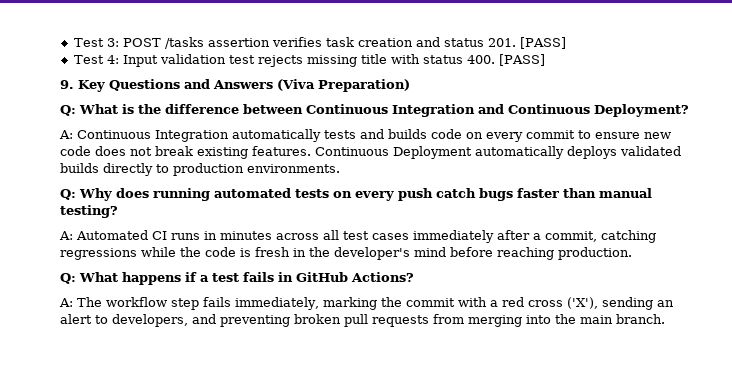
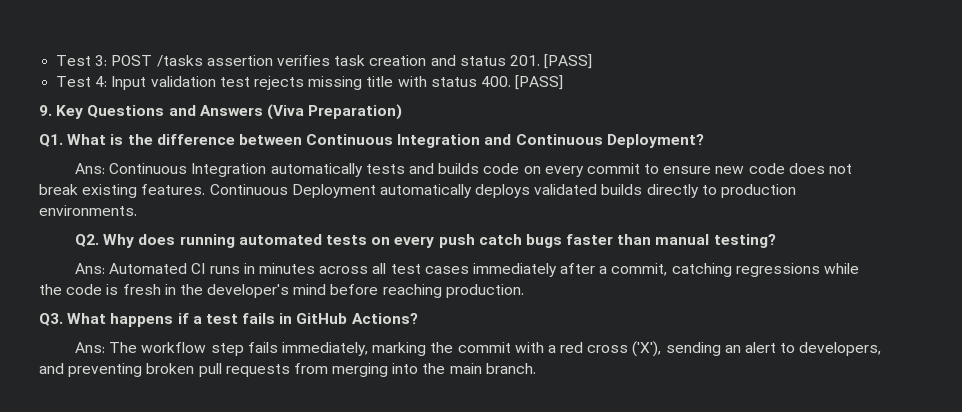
- Q: What is the difference between Continuous Integration and Continuous Deployment?
+ Q1. What is the difference between Continuous Integration and Continuous Deployment?
- A: Continuous Integration automatically tests and builds code on every commit to ensure new code does not break existing features.
+ Ans: Continuous Integration automatically tests and builds code on every commit to ensure new code does not break existing features.
- Q: Why does running automated tests on every push catch bugs faster than manual testing?
+ Q2. Why does running automated tests on every push catch bugs faster than manual testing?
- A: Automated CI runs in minutes across all test cases immediately after a commit, catching regressions while the code is fresh in the developer's mind before reaching production.
+ Ans: Automated CI runs in minutes across all test cases immediately after a commit, catching regressions while the code is fresh in the developer's mind before reaching production.
- Q: What happens if a test fails in GitHub Actions?
+ Q3. What happens if a test fails in GitHub Actions?
- A: The workflow step fails immediately, marking the commit with a red cross ('X'), sending an alert to developers, and preventing broken pull requests from merging into the main branch.
+ Ans: The workflow step fails immediately, marking the commit with a red cross ('X'), sending an alert to developers, and preventing broken pull requests from merging into the main branch.

